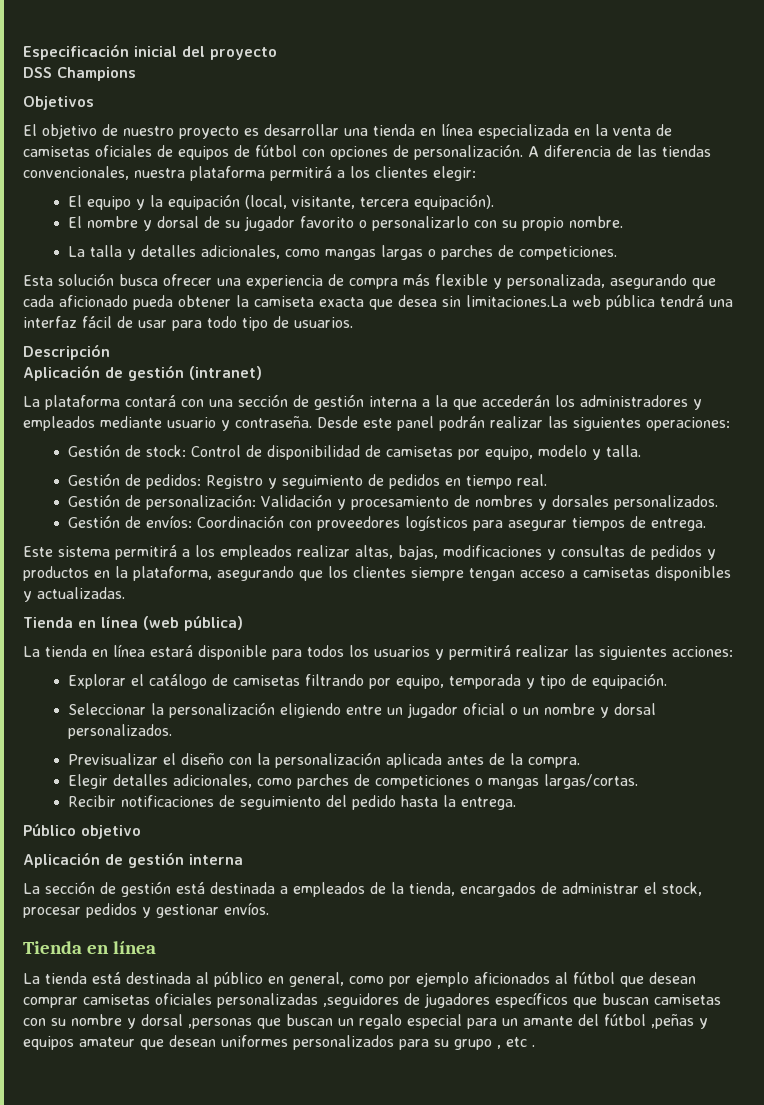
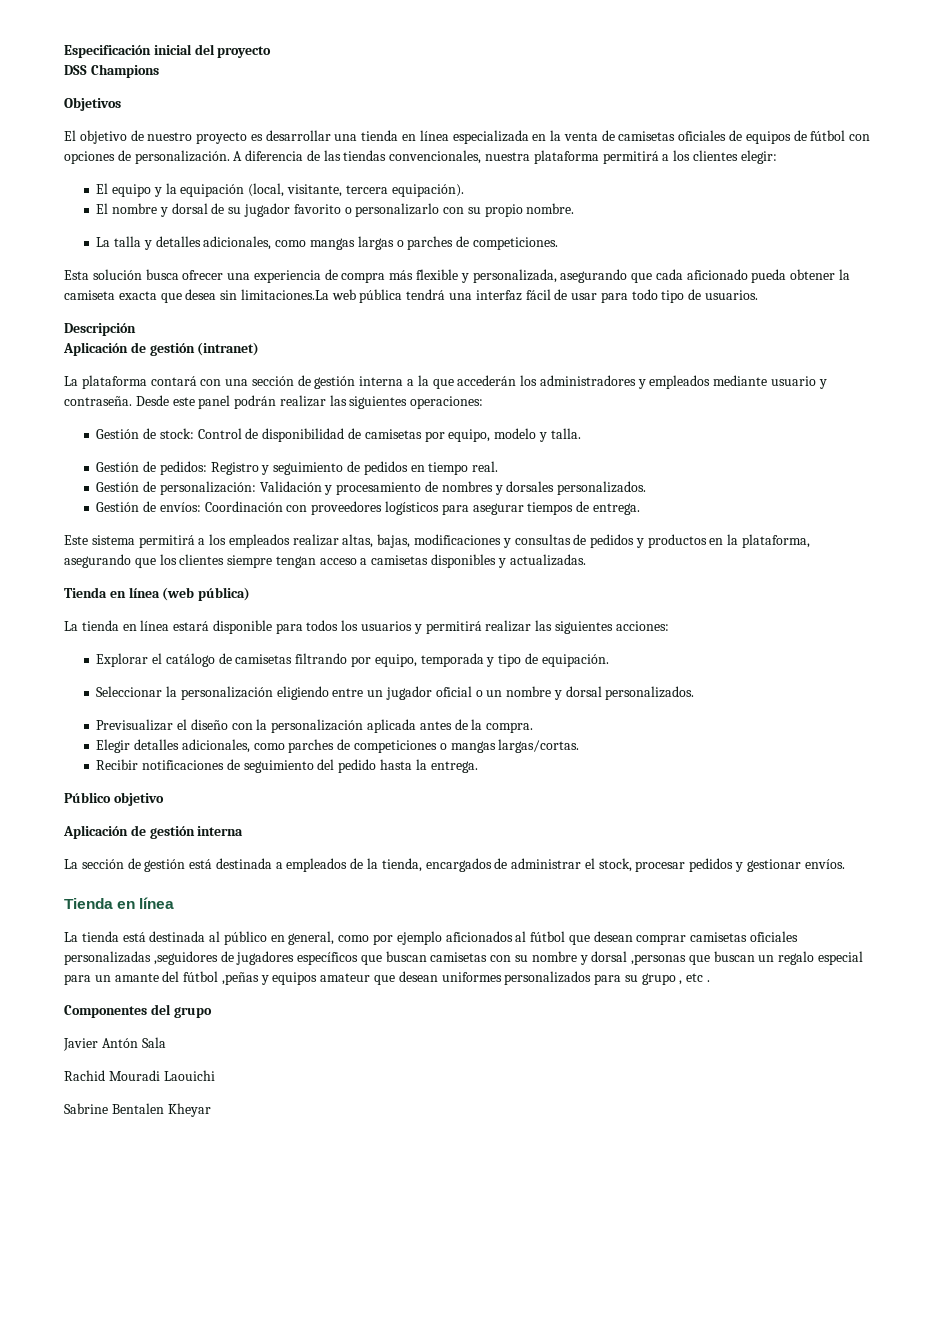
+ Componentes del grupo
+ Javier Antón Sala
+ Rachid Mouradi Laouichi
+ Sabrine Bentalen Kheyar

